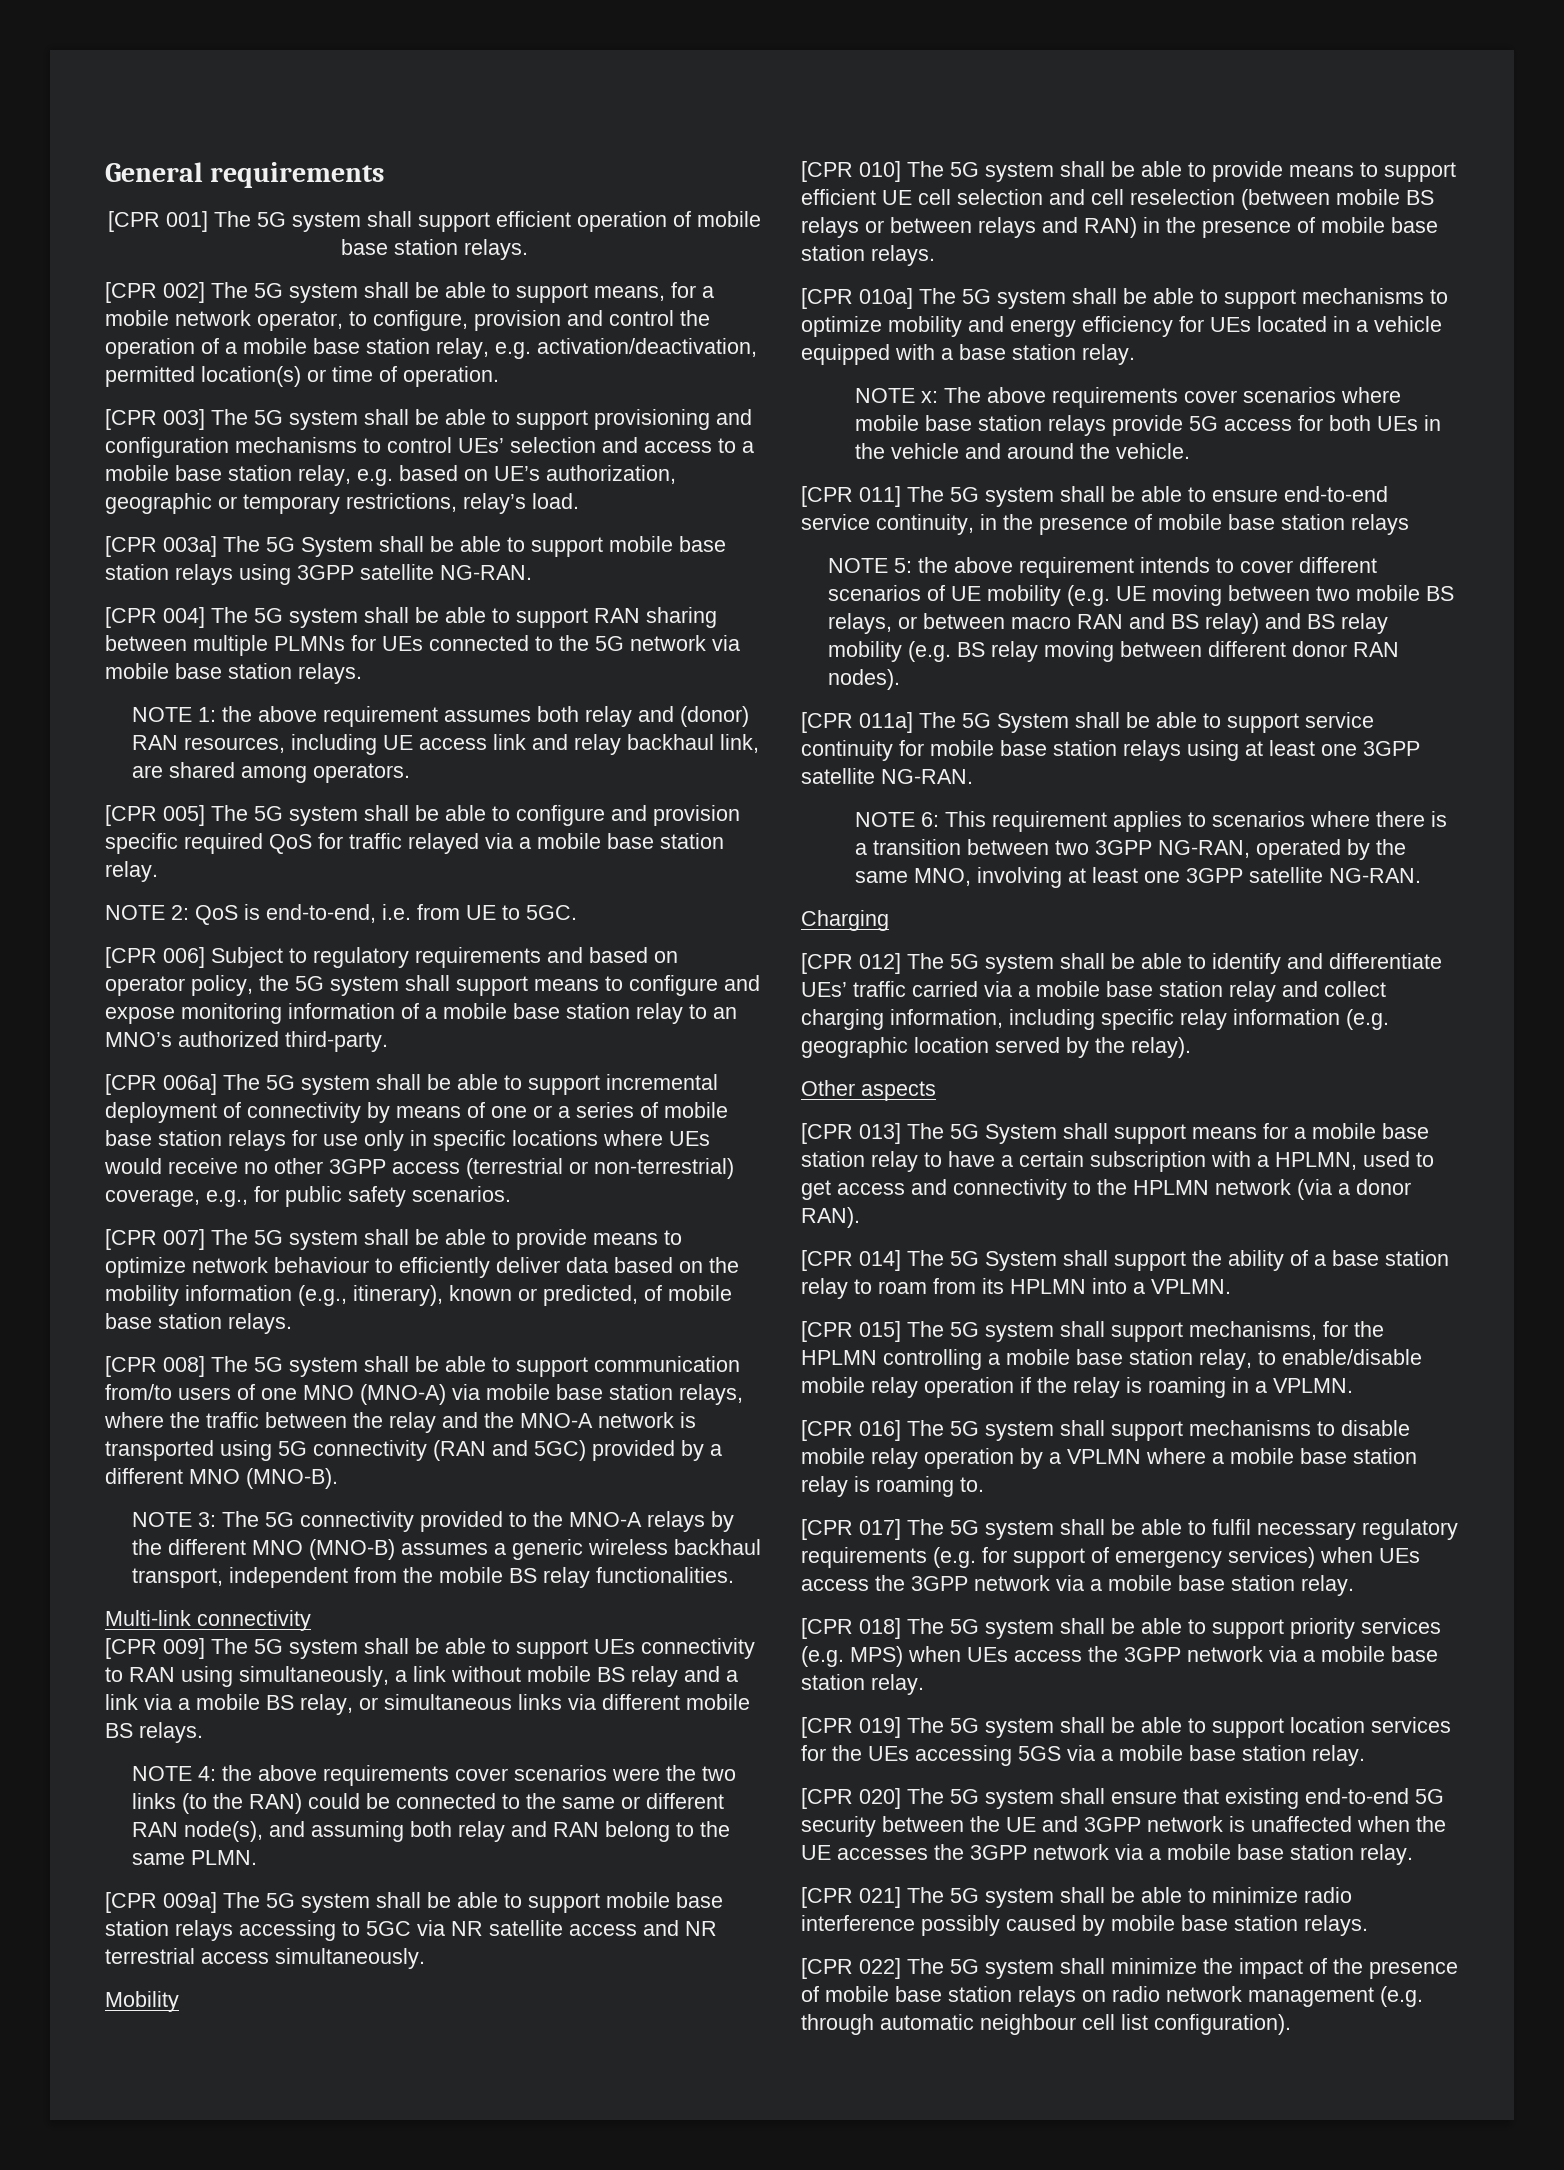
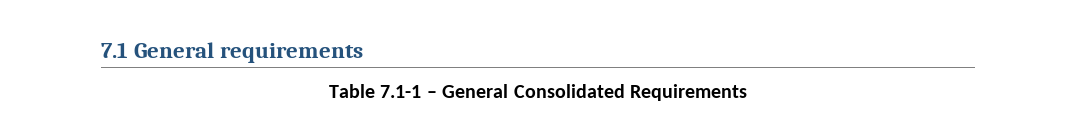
- General requirements
+ 7.1 General requirements
- [CPR 001] The 5G system shall support efficient operation of mobile base station relays.
- [CPR 002] The 5G system shall be able to support means, for a mobile network operator, to configure, provision and control the operation of a mobile base station relay, e.g. activation/deactivation, permitted location(s) or time of operation.
- [CPR 003] The 5G system shall be able to support provisioning and configuration mechanisms to control UEs’ selection and access to a mobile base station relay, e.g. based on UE’s authorization, geographic or temporary restrictions, relay’s load.
- [CPR 003a] The 5G System shall be able to support mobile base station relays using 3GPP satellite NG-RAN.
- [CPR 004] The 5G system shall be able to support RAN sharing between multiple PLMNs for UEs connected to the 5G network via mobile base station relays.
- NOTE 1: the above requirement assumes both relay and (donor) RAN resources, including UE access link and relay backhaul link, are shared among operators.
- [CPR 005] The 5G system shall be able to configure and provision specific required QoS for traffic relayed via a mobile base station relay.
- NOTE 2: QoS is end-to-end, i.e. from UE to 5GC.
- [CPR 006] Subject to regulatory requirements and based on operator policy, the 5G system shall support means to configure and expose monitoring information of a mobile base station relay to an MNO’s authorized third-party.
- [CPR 006a] The 5G system shall be able to support incremental deployment of connectivity by means of one or a series of mobile base station relays for use only in specific locations where UEs would receive no other 3GPP access (terrestrial or non-terrestrial) coverage, e.g., for public safety scenarios.
- [CPR 007] The 5G system shall be able to provide means to optimize network behaviour to efficiently deliver data based on the mobility information (e.g., itinerary), known or predicted, of mobile base station relays.
- [CPR 008] The 5G system shall be able to support communication from/to users of one MNO (MNO-A) via mobile base station relays, where the traffic between the relay and the MNO-A network is transported using 5G connectivity (RAN and 5GC) provided by a different MNO (MNO-B).
- NOTE 3: The 5G connectivity provided to the MNO-A relays by the different MNO (MNO-B) assumes a generic wireless backhaul transport, independent from the mobile BS relay functionalities.
- Multi-link connectivity
- [CPR 009] The 5G system shall be able to support UEs connectivity to RAN using simultaneously, a link without mobile BS relay and a link via a mobile BS relay, or simultaneous links via different mobile BS relays.
- NOTE 4: the above requirements cover scenarios were the two links (to the RAN) could be connected to the same or different RAN node(s), and assuming both relay and RAN belong to the same PLMN.
- [CPR 009a] The 5G system shall be able to support mobile base station relays accessing to 5GC via NR satellite access and NR terrestrial access simultaneously.
- Mobility
- [CPR 010] The 5G system shall be able to provide means to support efficient UE cell selection and cell reselection (between mobile BS relays or between relays and RAN) in the presence of mobile base station relays.
- [CPR 010a] The 5G system shall be able to support mechanisms to optimize mobility and energy efficiency for UEs located in a vehicle equipped with a base station relay.
- NOTE x: The above requirements cover scenarios where mobile base station relays provide 5G access for both UEs in the vehicle and around the vehicle.
- [CPR 011] The 5G system shall be able to ensure end-to-end service continuity, in the presence of mobile base station relays
- NOTE 5: the above requirement intends to cover different scenarios of UE mobility (e.g. UE moving between two mobile BS relays, or between macro RAN and BS relay) and BS relay mobility (e.g. BS relay moving between different donor RAN nodes).
- [CPR 011a] The 5G System shall be able to support service continuity for mobile base station relays using at least one 3GPP satellite NG-RAN.
- NOTE 6: This requirement applies to scenarios where there is a transition between two 3GPP NG-RAN, operated by the same MNO, involving at least one 3GPP satellite NG-RAN.
- Charging
- [CPR 012] The 5G system shall be able to identify and differentiate UEs’ traffic carried via a mobile base station relay and collect charging information, including specific relay information (e.g. geographic location served by the relay).
- Other aspects
- [CPR 013] The 5G System shall support means for a mobile base station relay to have a certain subscription with a HPLMN, used to get access and connectivity to the HPLMN network (via a donor RAN).
- [CPR 014] The 5G System shall support the ability of a base station relay to roam from its HPLMN into a VPLMN.
- [CPR 015] The 5G system shall support mechanisms, for the HPLMN controlling a mobile base station relay, to enable/disable mobile relay operation if the relay is roaming in a VPLMN.
- [CPR 016] The 5G system shall support mechanisms to disable mobile relay operation by a VPLMN where a mobile base station relay is roaming to.
- [CPR 017] The 5G system shall be able to fulfil necessary regulatory requirements (e.g. for support of emergency services) when UEs access the 3GPP network via a mobile base station relay.
- [CPR 018] The 5G system shall be able to support priority services (e.g. MPS) when UEs access the 3GPP network via a mobile base station relay.
- [CPR 019] The 5G system shall be able to support location services for the UEs accessing 5GS via a mobile base station relay.
- [CPR 020] The 5G system shall ensure that existing end-to-end 5G security between the UE and 3GPP network is unaffected when the UE accesses the 3GPP network via a mobile base station relay.
- [CPR 021] The 5G system shall be able to minimize radio interference possibly caused by mobile base station relays.
- [CPR 022] The 5G system shall minimize the impact of the presence of mobile base station relays on radio network management (e.g. through automatic neighbour cell list configuration).
+ Table 7.1-1 – General Consolidated Requirements

